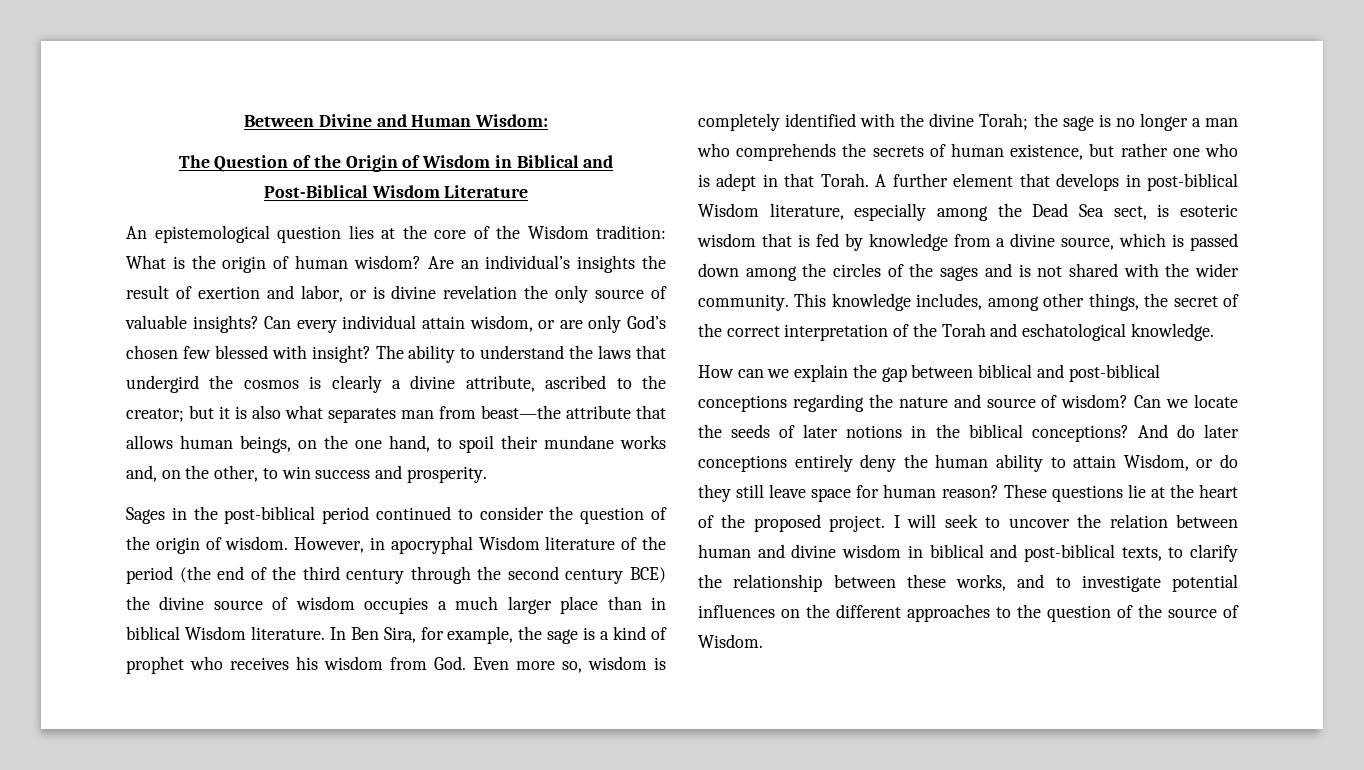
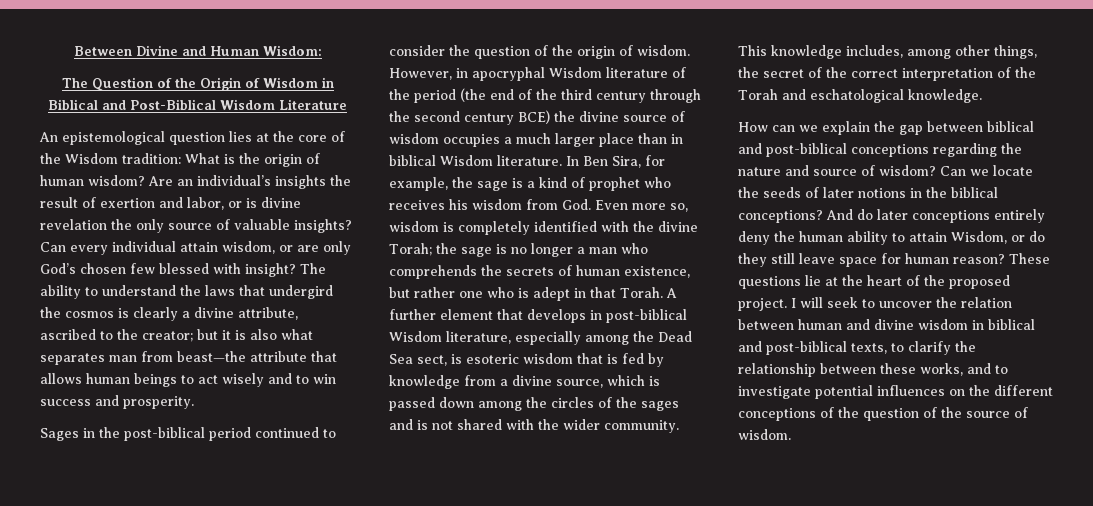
- The ability to understand the laws that undergird the cosmos is clearly a divine attribute, ascribed to the creator; but it is also what separates man from beast—the attribute that allows human beings, on the one hand, to spoil their mundane works and, on the other, to win success and prosperity.
+ The ability to understand the laws that undergird the cosmos is clearly a divine attribute, ascribed to the creator; but it is also what separates man from beast—the attribute that allows human beings to act wisely and to win success and prosperity.
- I will seek to uncover the relation between human and divine wisdom in biblical and post-biblical texts, to clarify the relationship between these works, and to investigate potential influences on the different approaches to the question of the source of Wisdom.
+ I will seek to uncover the relation between human and divine wisdom in biblical and post-biblical texts, to clarify the relationship between these works, and to investigate potential influences on the different conceptions of the question of the source of wisdom.

